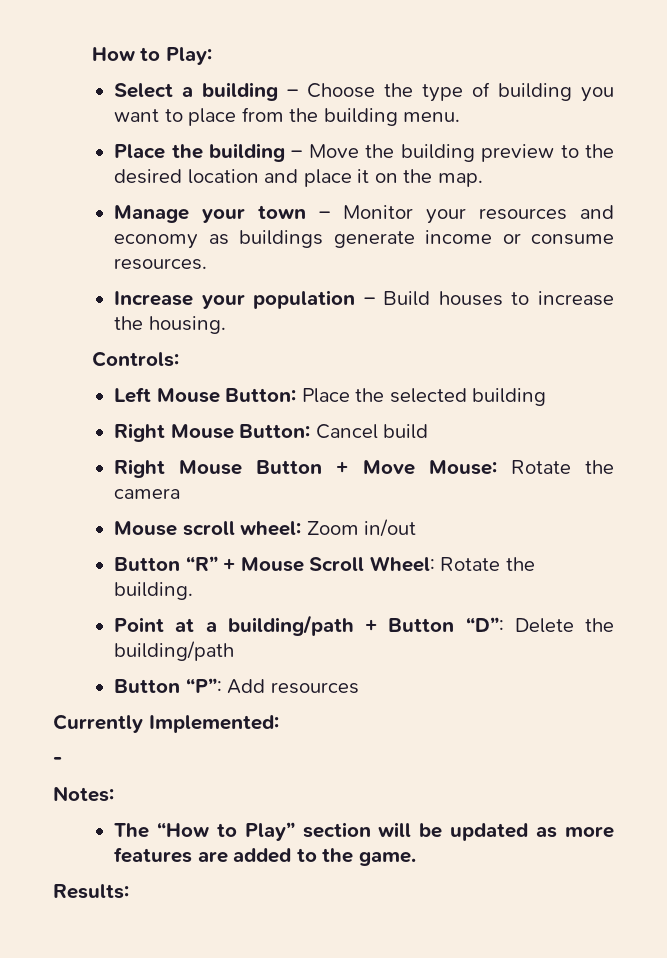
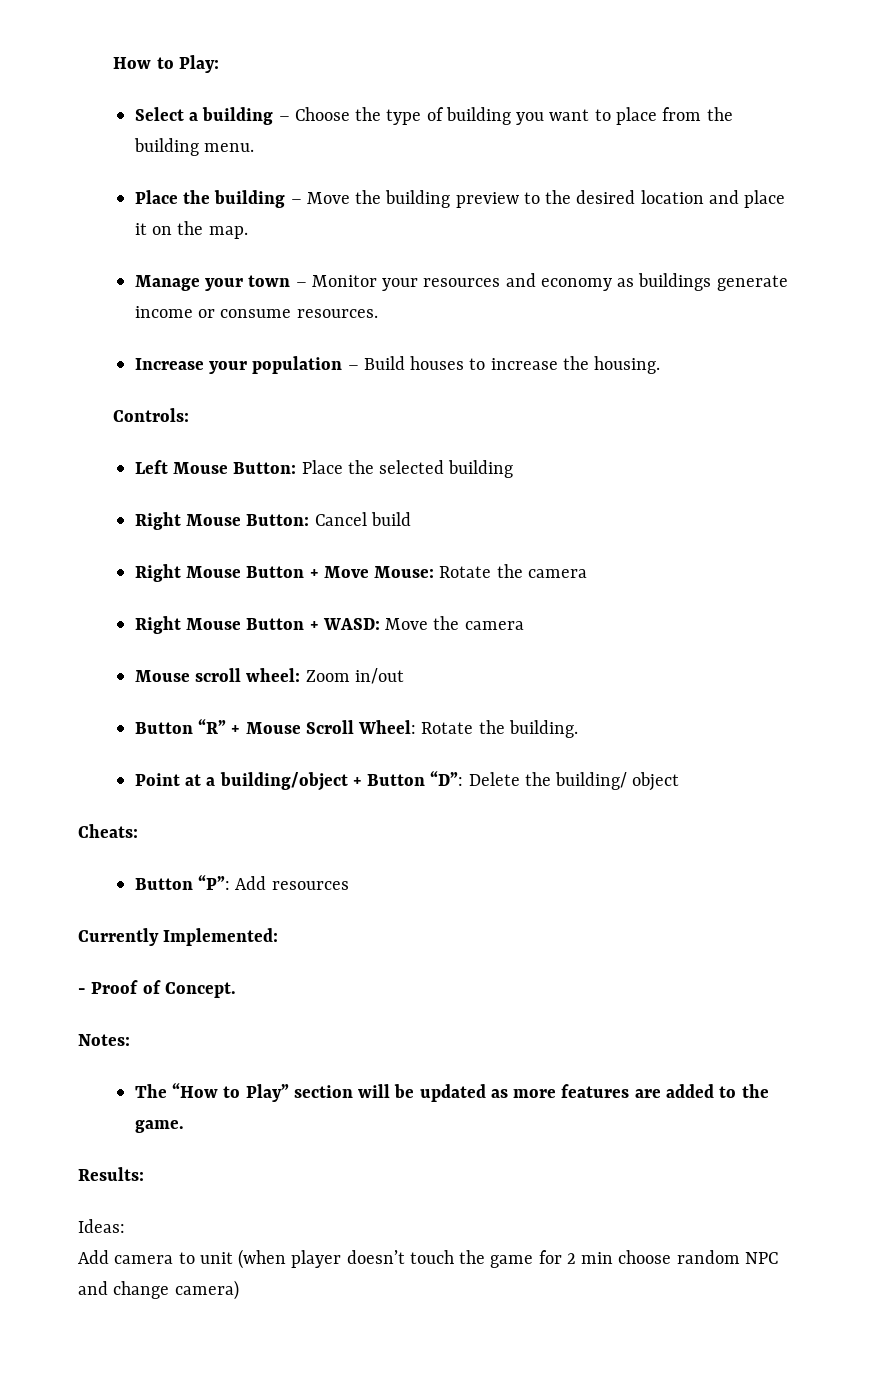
+ Right Mouse Button + WASD: Move the camera
- Point at a building/path + Button “D”: Delete the building/path
+ Point at a building/object + Button “D”: Delete the building/ object
+ Cheats:
  Currently Implemented:
- -
+ - Proof of Concept.
+ Ideas:
+ Add camera to unit (when player doesn’t touch the game for 2 min choose random NPC and change camera)

